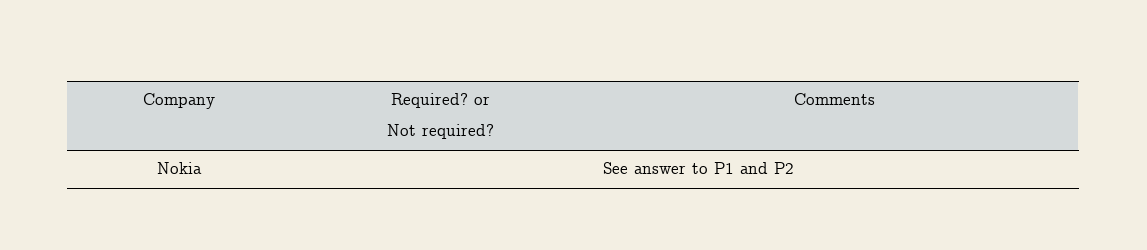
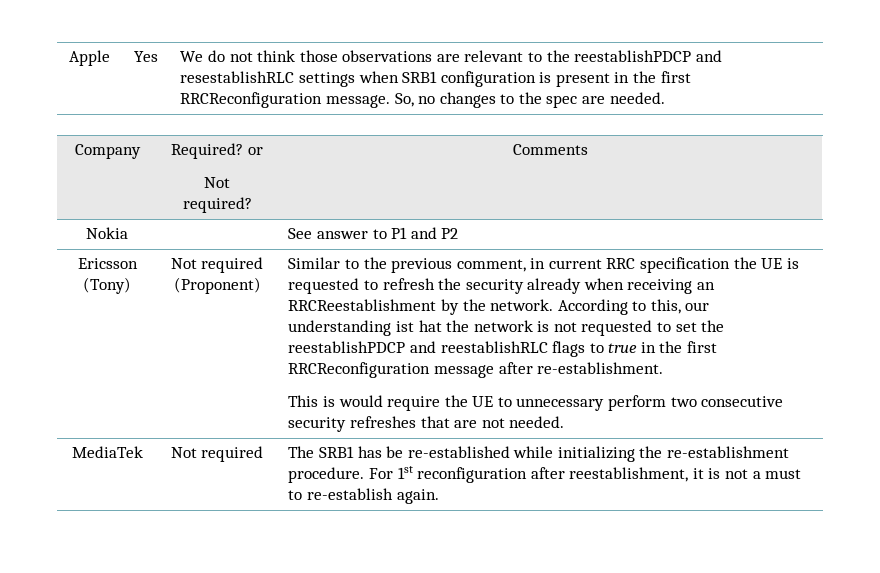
+ Apple | Yes | We do not think those observations are relevant to the reestablishPDCP and resestablishRLC settings when SRB1 configuration is present in the first RRCReconfiguration message. So, no changes to the spec are needed.
+ Ericsson (Tony) | Not required (Proponent) | Similar to the previous comment, in current RRC specification the UE is requested to refresh the security already when receiving an RRCReestablishment by the network. According to this, our understanding ist hat the network is not requested to set the reestablishPDCP and reestablishRLC flags to true in the first RRCReconfiguration message after re-establishment.
+ This is would require the UE to unnecessary perform two consecutive security refreshes that are not needed.
+ MediaTek | Not required | The SRB1 has be re-established while initializing the re-establishment procedure. For 1st reconfiguration after reestablishment, it is not a must to re-establish again.

